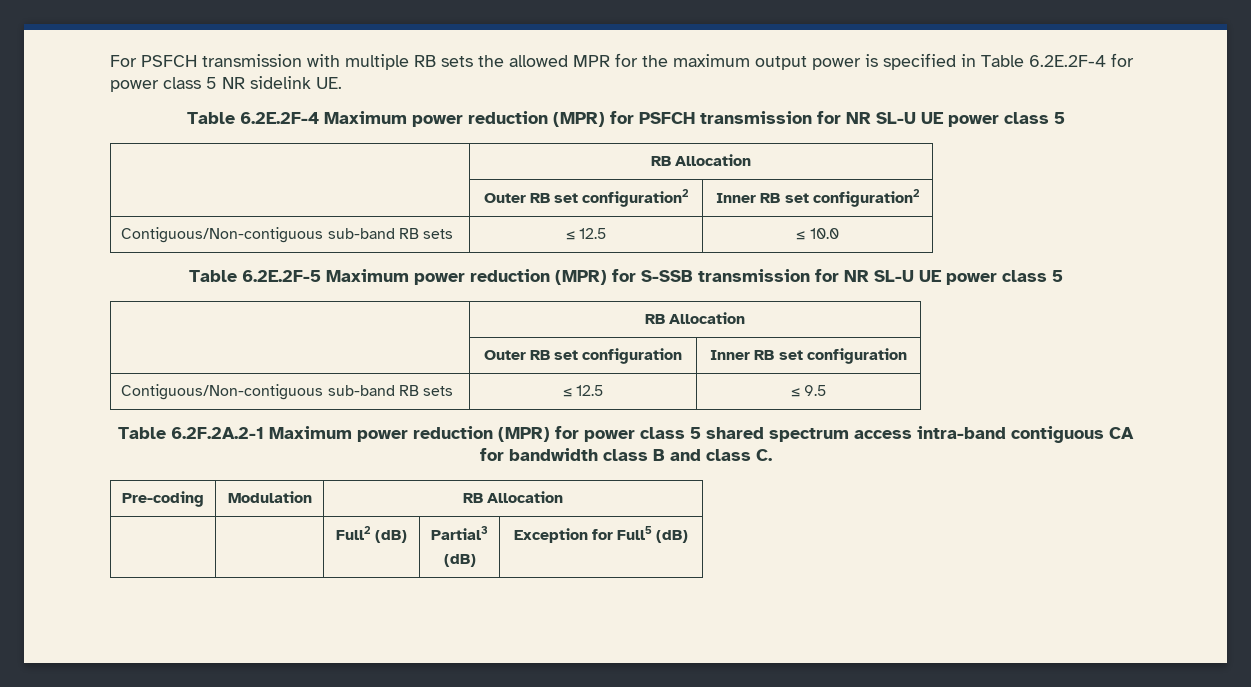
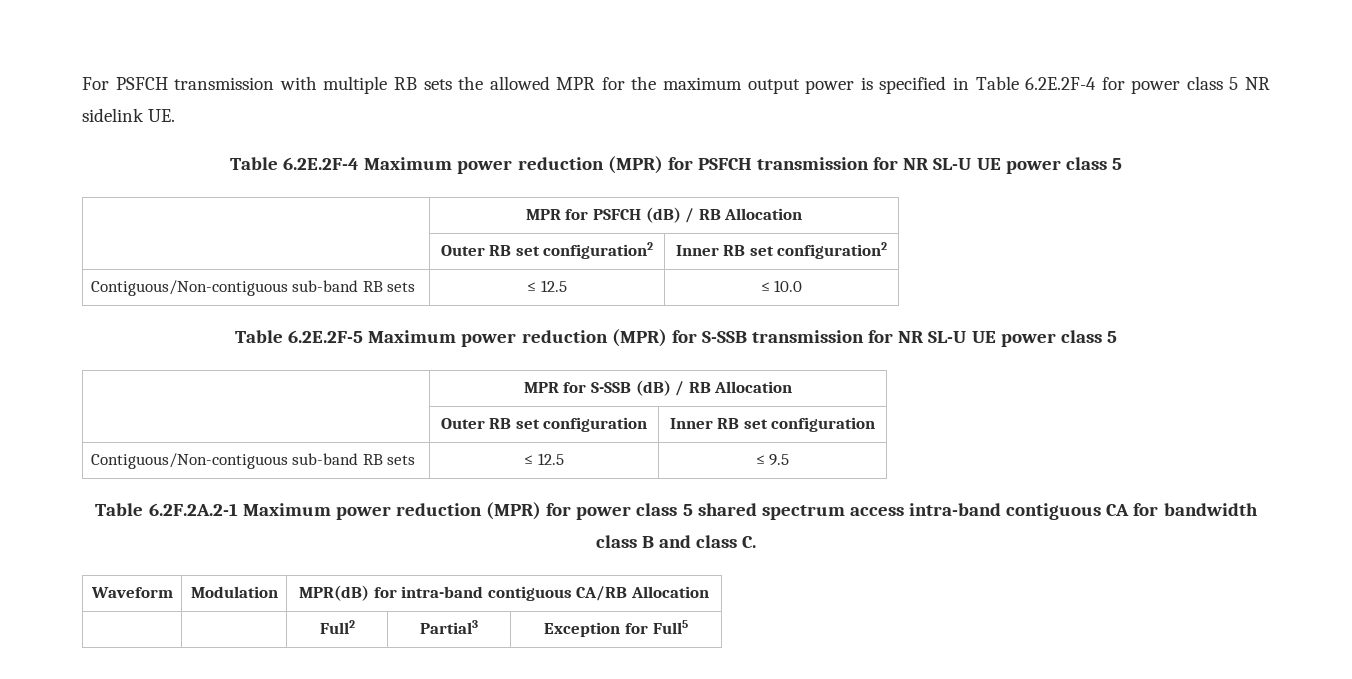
  Table 6.2E.2F-4 Maximum power reduction (MPR) for PSFCH transmission for NR SL-U UE power class 5
- | RB Allocation
+ | MPR for PSFCH (dB) / RB Allocation
  Table 6.2E.2F-5 Maximum power reduction (MPR) for S-SSB transmission for NR SL-U UE power class 5
- | RB Allocation
+ | MPR for S-SSB (dB) / RB Allocation
- Pre-coding | Modulation | RB Allocation
+ Waveform | Modulation | MPR(dB) for intra-band contiguous CA/RB Allocation
- | | Full2 (dB) | Partial3
- (dB) | Exception for Full5 (dB)
+ | | Full2 | Partial3 | Exception for Full5

